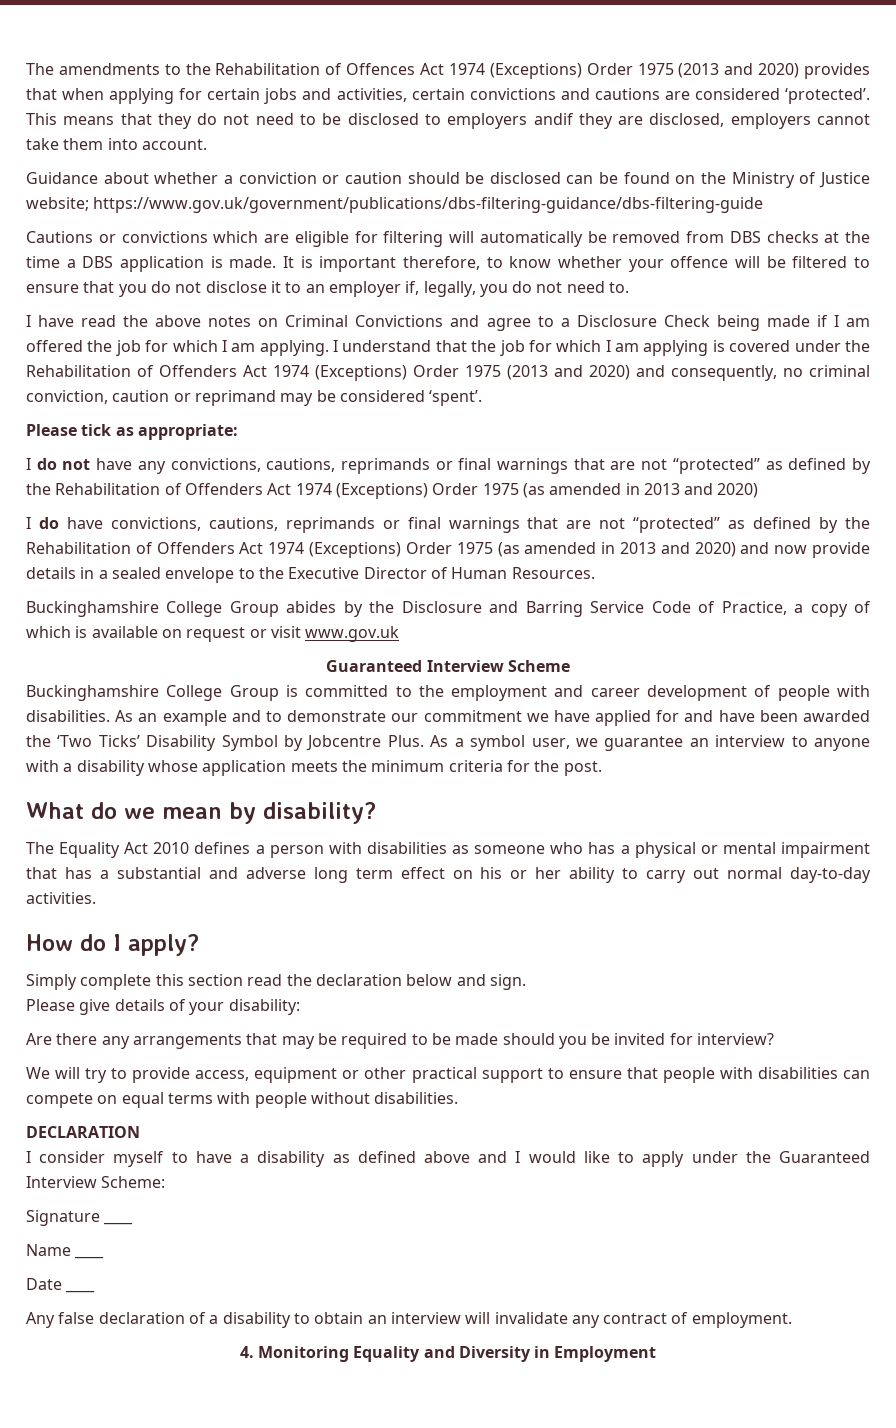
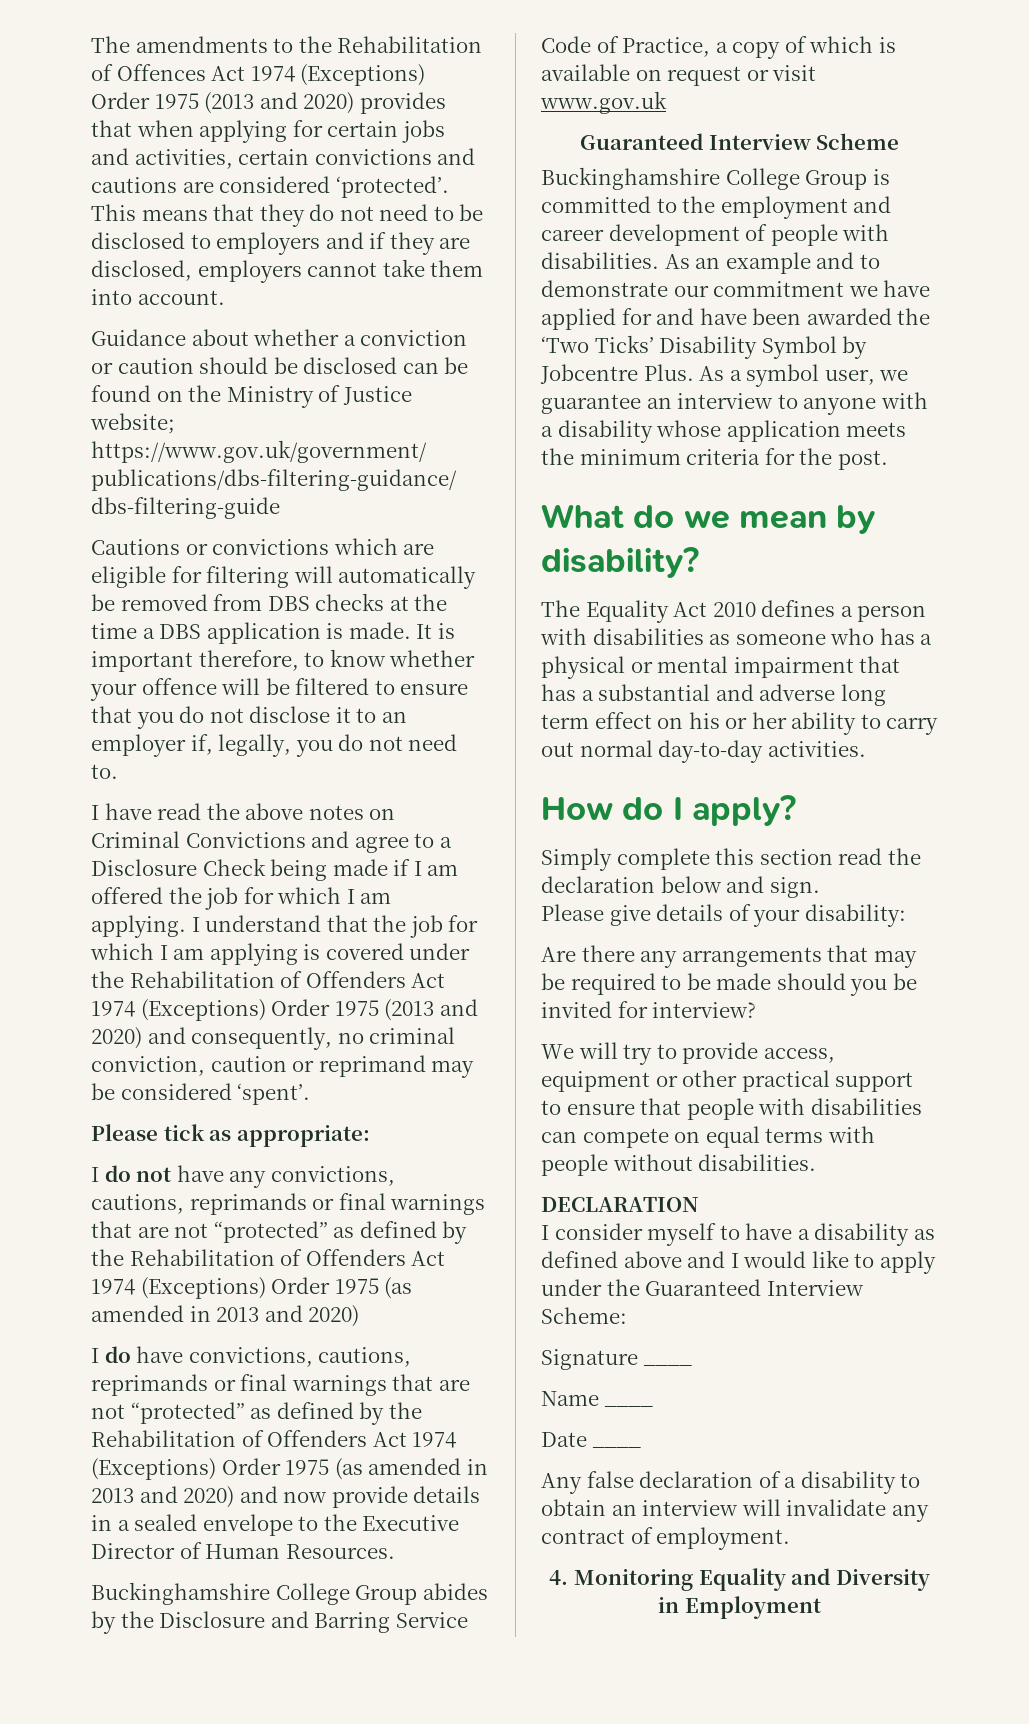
- This means that they do not need to be disclosed to employers andif they are disclosed, employers cannot take them into account.
+ This means that they do not need to be disclosed to employers and if they are disclosed, employers cannot take them into account.

